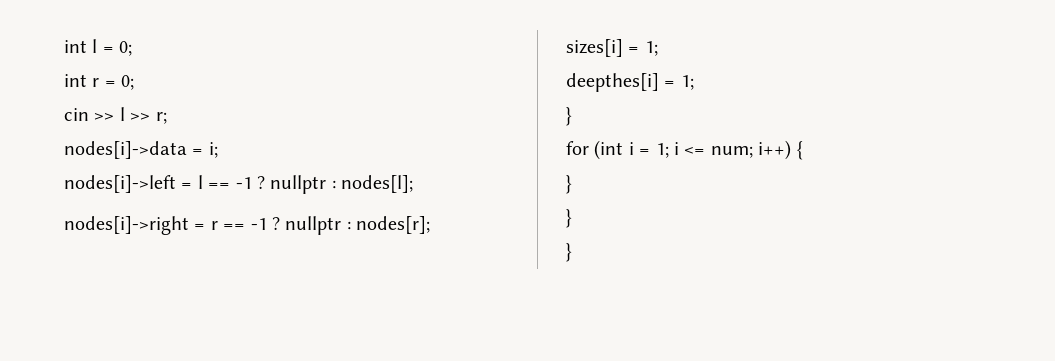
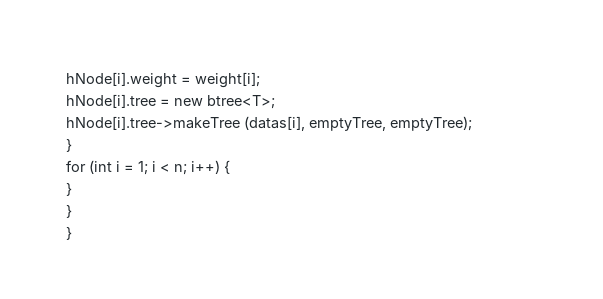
- int l = 0;
- int r = 0;
- cin >> l >> r;
- nodes[i]->data = i;
- nodes[i]->left = l == -1 ? nullptr : nodes[l];
- nodes[i]->right = r == -1 ? nullptr : nodes[r];
- sizes[i] = 1;
- deepthes[i] = 1;
+ hNode[i].weight = weight[i];
+ hNode[i].tree = new btree<T>;
+ hNode[i].tree->makeTree (datas[i], emptyTree, emptyTree);
- for (int i = 1; i <= num; i++) {
+ for (int i = 1; i < n; i++) {

